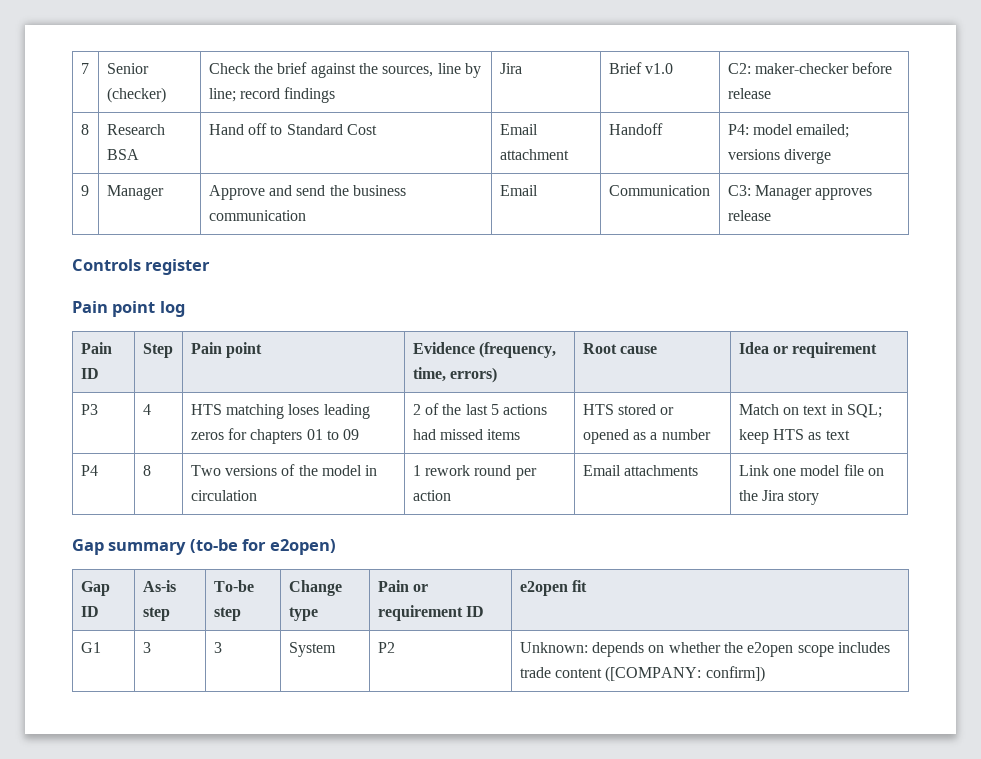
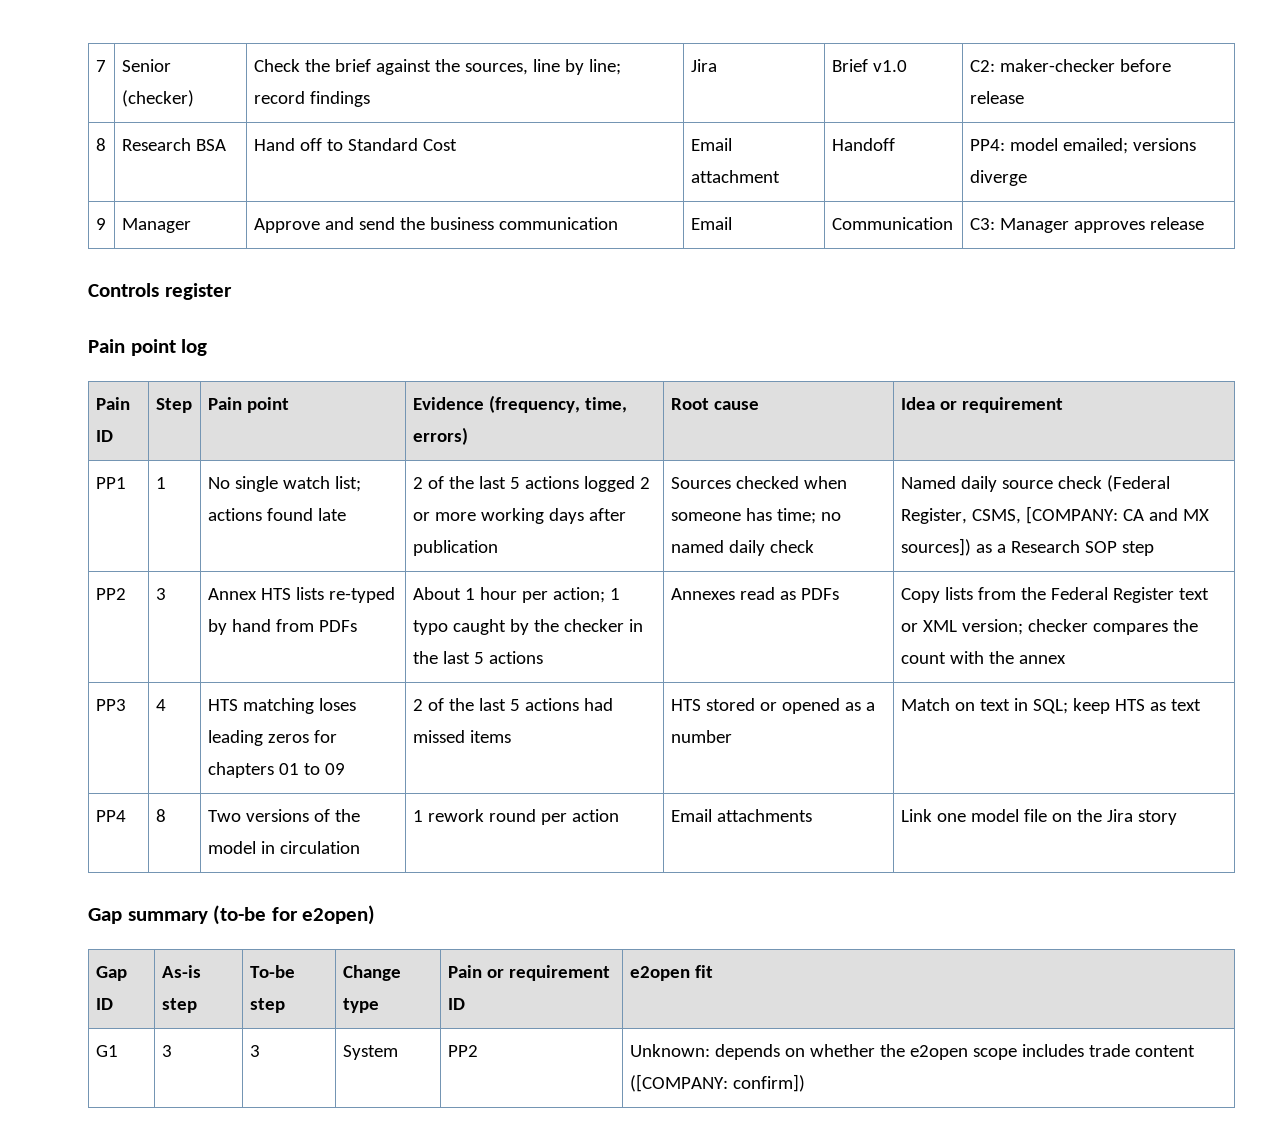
- 8 | Research BSA | Hand off to Standard Cost | Email attachment | Handoff | P4: model emailed; versions diverge
+ 8 | Research BSA | Hand off to Standard Cost | Email attachment | Handoff | PP4: model emailed; versions diverge
- P3 | 4 | HTS matching loses leading zeros for chapters 01 to 09 | 2 of the last 5 actions had missed items | HTS stored or opened as a number | Match on text in SQL; keep HTS as text
+ PP1 | 1 | No single watch list; actions found late | 2 of the last 5 actions logged 2 or more working days after publication | Sources checked when someone has time; no named daily check | Named daily source check (Federal Register, CSMS, [COMPANY: CA and MX sources]) as a Research SOP step
+ PP2 | 3 | Annex HTS lists re-typed by hand from PDFs | About 1 hour per action; 1 typo caught by the checker in the last 5 actions | Annexes read as PDFs | Copy lists from the Federal Register text or XML version; checker compares the count with the annex
+ PP3 | 4 | HTS matching loses leading zeros for chapters 01 to 09 | 2 of the last 5 actions had missed items | HTS stored or opened as a number | Match on text in SQL; keep HTS as text
- P4 | 8 | Two versions of the model in circulation | 1 rework round per action | Email attachments | Link one model file on the Jira story
+ PP4 | 8 | Two versions of the model in circulation | 1 rework round per action | Email attachments | Link one model file on the Jira story
- G1 | 3 | 3 | System | P2 | Unknown: depends on whether the e2open scope includes trade content ([COMPANY: confirm])
+ G1 | 3 | 3 | System | PP2 | Unknown: depends on whether the e2open scope includes trade content ([COMPANY: confirm])

